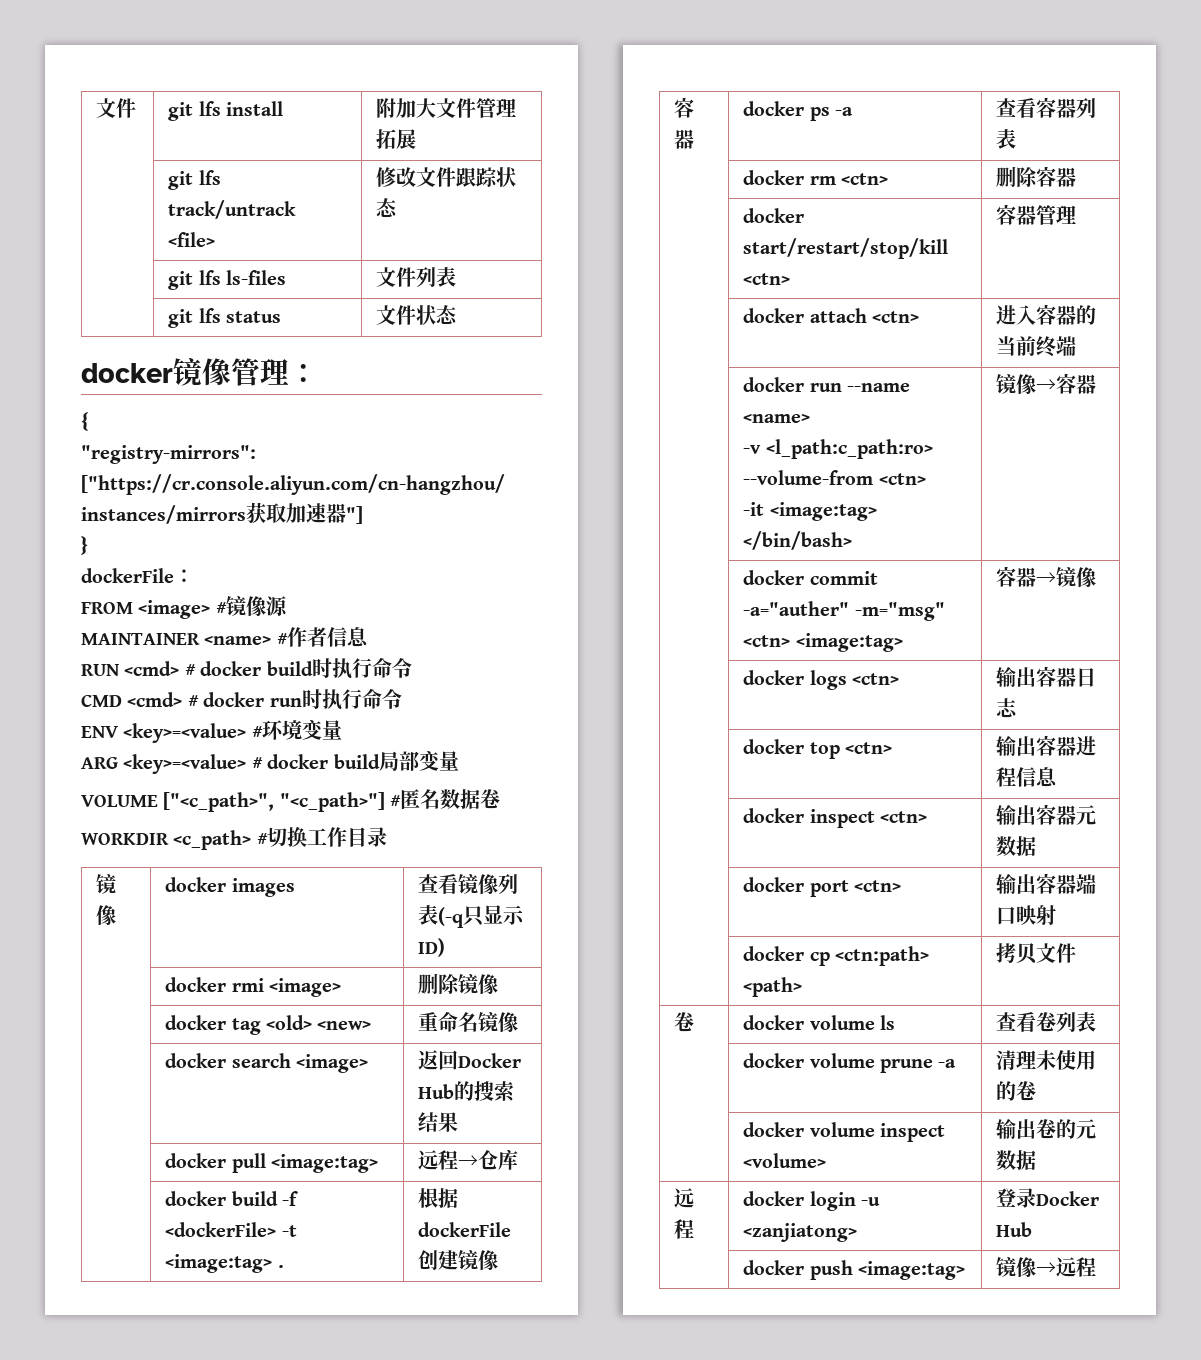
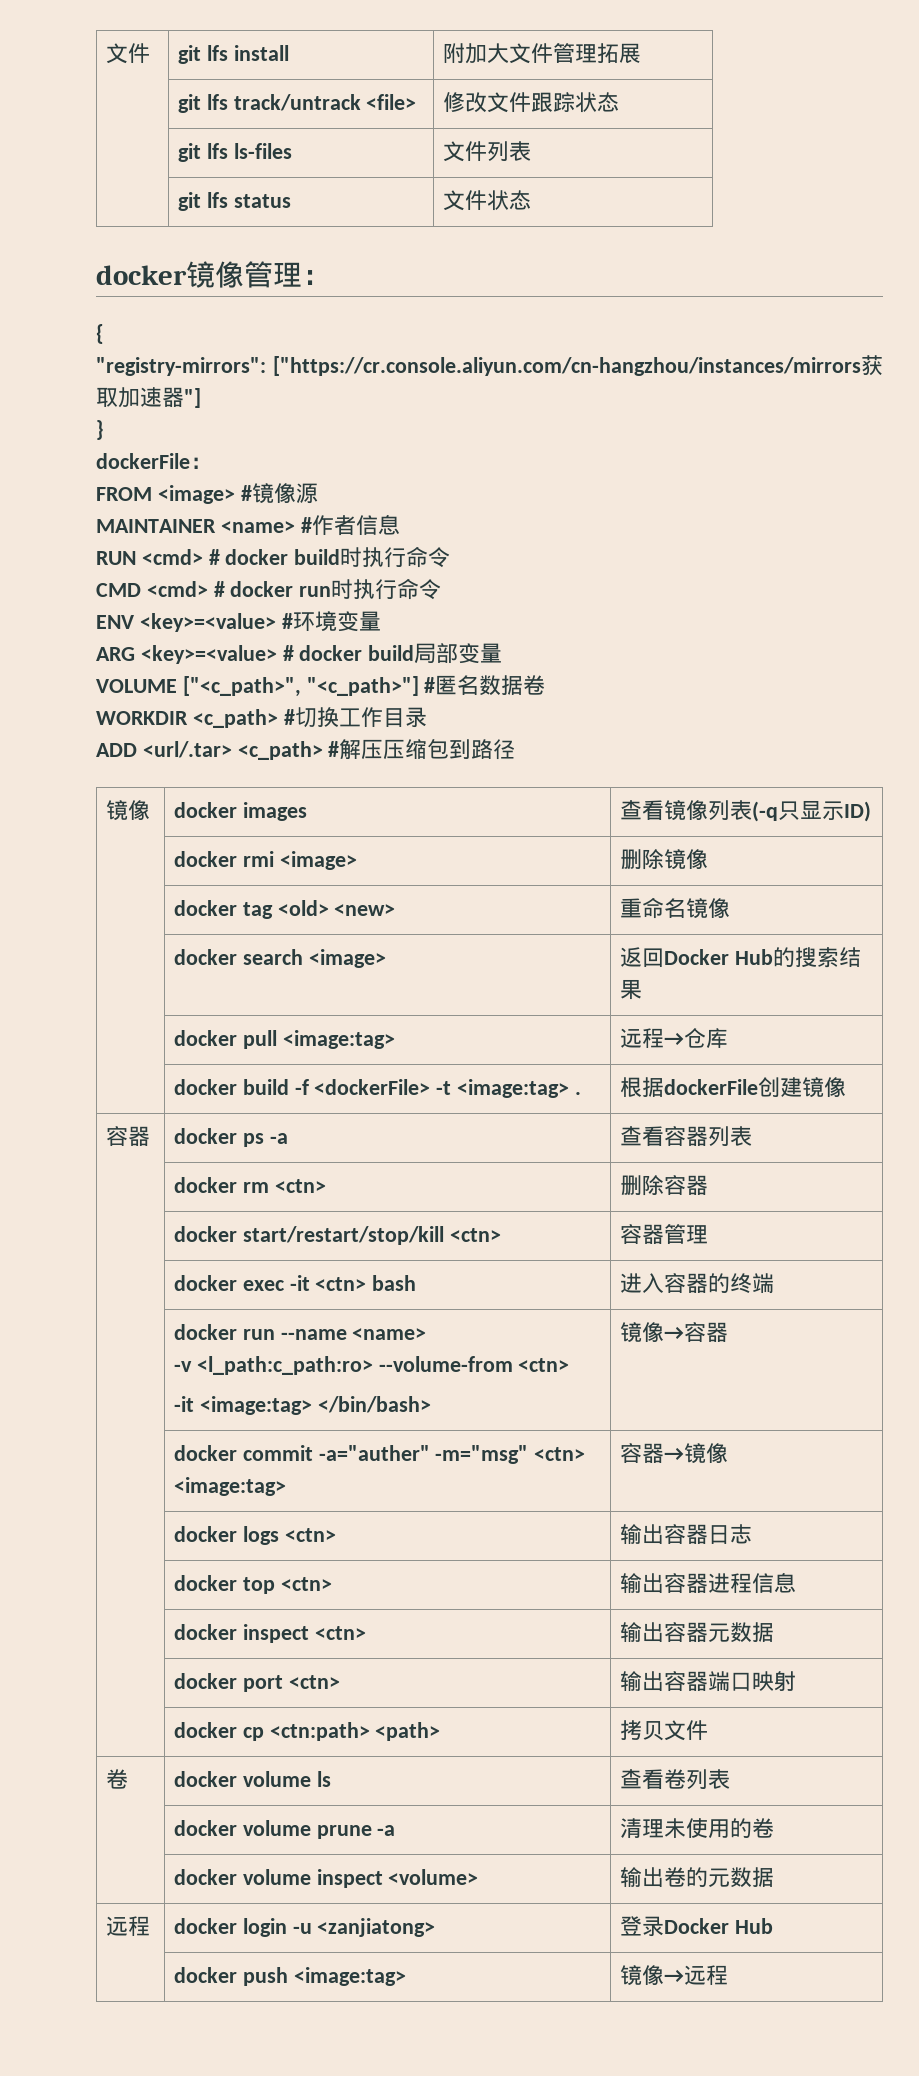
+ ADD <url/.tar> <c_path> #解压压缩包到路径
- | docker attach <ctn> | 进入容器的当前终端
+ | docker exec -it <ctn> bash | 进入容器的终端

